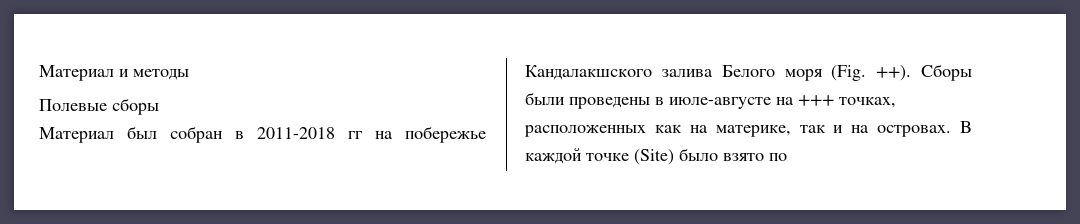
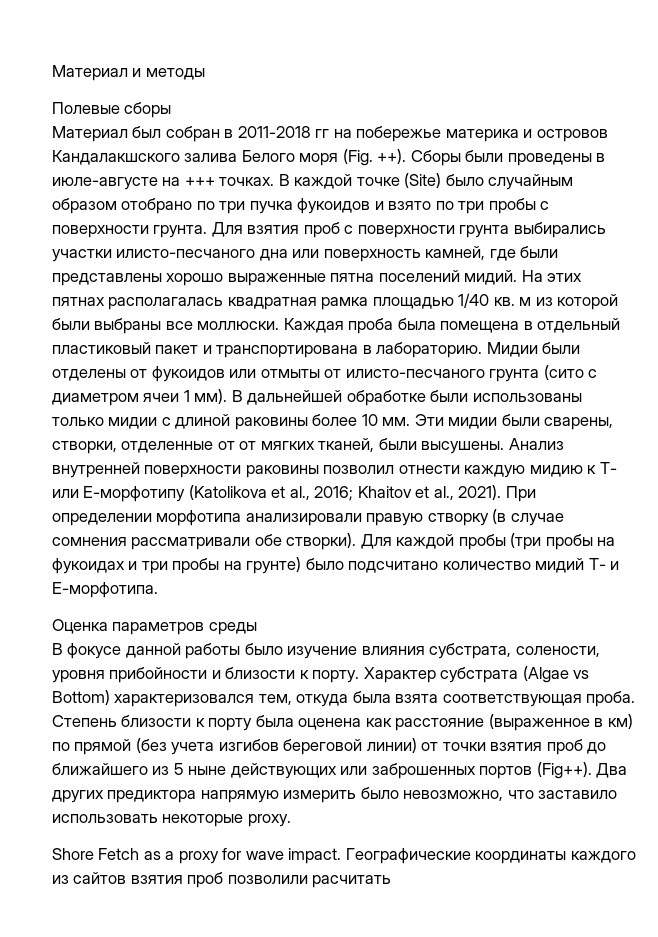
- Материал был собран в 2011-2018 гг на побережье Кандалакшского залива Белого моря (Fig. ++).
+ Материал был собран в 2011-2018 гг на побережье материка и островов Кандалакшского залива Белого моря (Fig. ++).
- Сборы были проведены в июле-августе на +++ точках, расположенных как на материке, так и на островах.
+ Сборы были проведены в июле-августе на +++ точках.
- В каждой точке (Site) было взято по
+ В каждой точке (Site) было случайным образом отобрано по три пучка фукоидов и взято по три пробы с поверхности грунта. Для взятия проб с поверхности грунта выбирались участки илисто-песчаного дна или поверхность камней, где были представлены хорошо выраженные пятна поселений мидий. На этих пятнах располагалась квадратная рамка площадью 1/40 кв. м из которой были выбраны все моллюски. Каждая проба была помещена в отдельный пластиковый пакет и транспортирована в лабораторию. Мидии были отделены от фукоидов или отмыты от илисто-песчаного грунта (сито с диаметром ячеи 1 мм). В дальнейшей обработке были использованы только мидии с длиной раковины более 10 мм. Эти мидии были сварены, створки, отделенные от от мягких тканей, были высушены. Анализ внутренней поверхности раковины позволил отнести каждую мидию к T- или E-морфотипу (Katolikova et al., 2016; Khaitov et al., 2021). При определении морфотипа анализировали правую створку (в случае сомнения рассматривали обе створки). Для каждой пробы (три пробы на фукоидах и три пробы на грунте) было подсчитано количество мидий T- и E-морфотипа.
+ Оценка параметров среды
+ В фокусе данной работы было изучение влияния субстрата, солености, уровня прибойности и близости к порту. Характер субстрата (Algae vs Bottom) характеризовался тем, откуда была взята соответствующая проба. Степень близости к порту была оценена как расстояние (выраженное в км) по прямой (без учета изгибов береговой линии) от точки взятия проб до ближайшего из 5 ныне действующих или заброшенных портов (Fig++). Два других предиктора напрямую измерить было невозможно, что заставило использовать некоторые proxy.
+ Shore Fetch as a proxy for wave impact. Географические координаты каждого из сайтов взятия проб позволили расчитать

